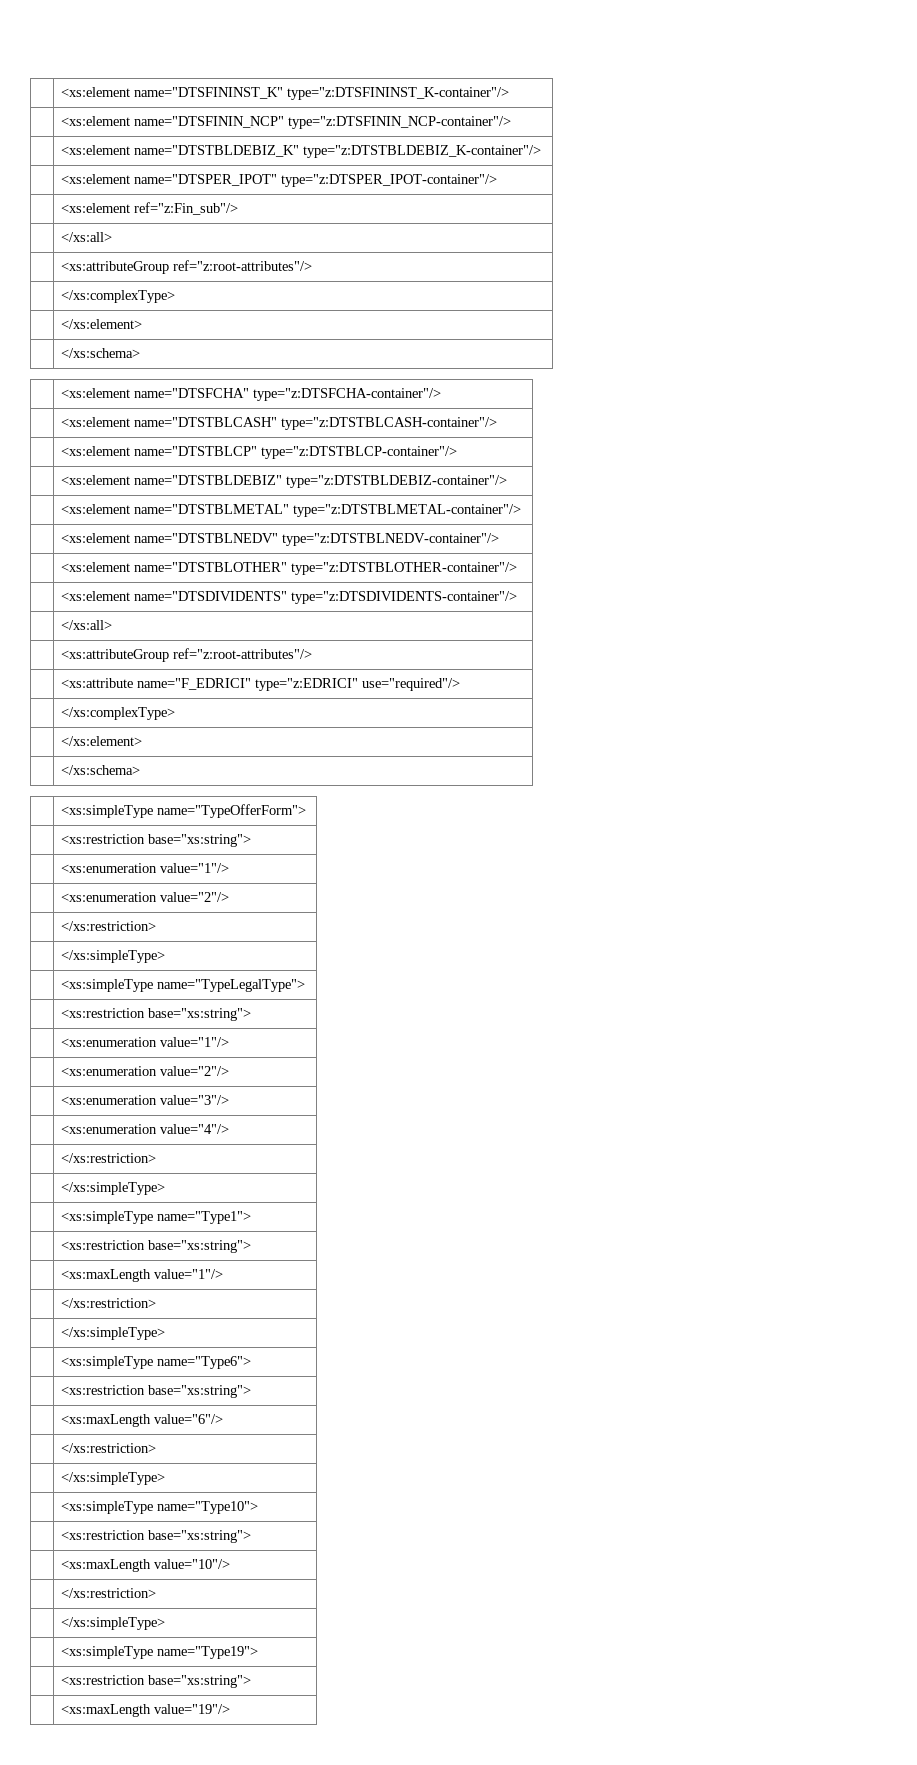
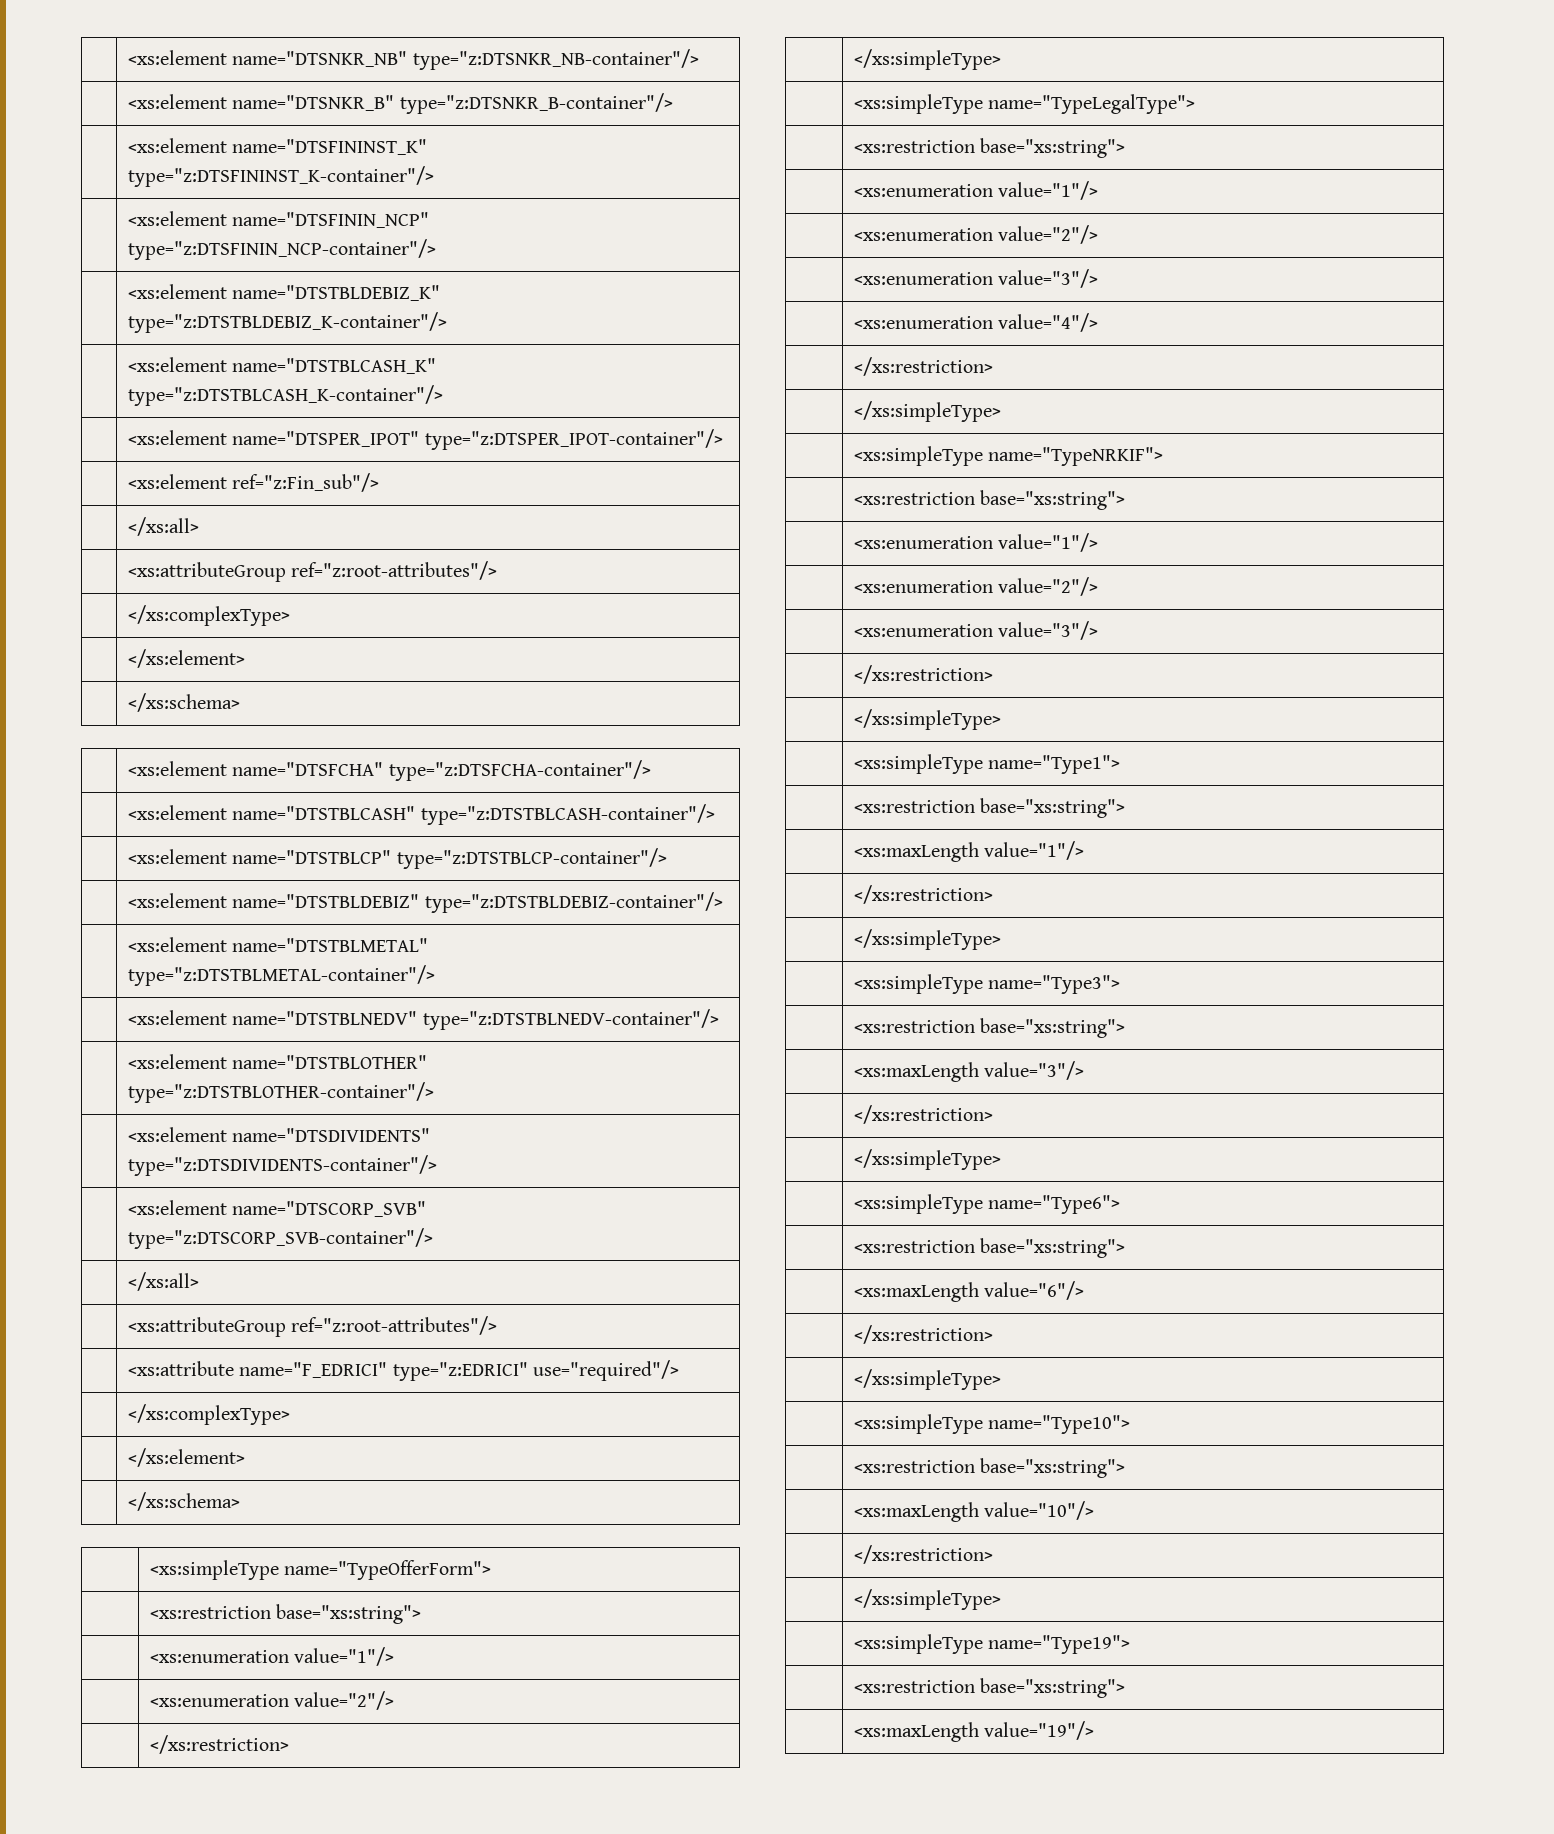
+ | <xs:element name="DTSNKR_NB" type="z:DTSNKR_NB-container"/>
+ | <xs:element name="DTSNKR_B" type="z:DTSNKR_B-container"/>
+ | <xs:element name="DTSTBLCASH_K" type="z:DTSTBLCASH_K-container"/>
+ | <xs:element name="DTSCORP_SVB" type="z:DTSCORP_SVB-container"/>
+ | <xs:simpleType name="TypeNRKIF">
+ | <xs:restriction base="xs:string">
+ | <xs:enumeration value="1"/>
+ | <xs:enumeration value="2"/>
+ | <xs:enumeration value="3"/>
+ | </xs:restriction>
+ | </xs:simpleType>
+ | <xs:simpleType name="Type3">
+ | <xs:restriction base="xs:string">
+ | <xs:maxLength value="3"/>
+ | </xs:restriction>
+ | </xs:simpleType>

